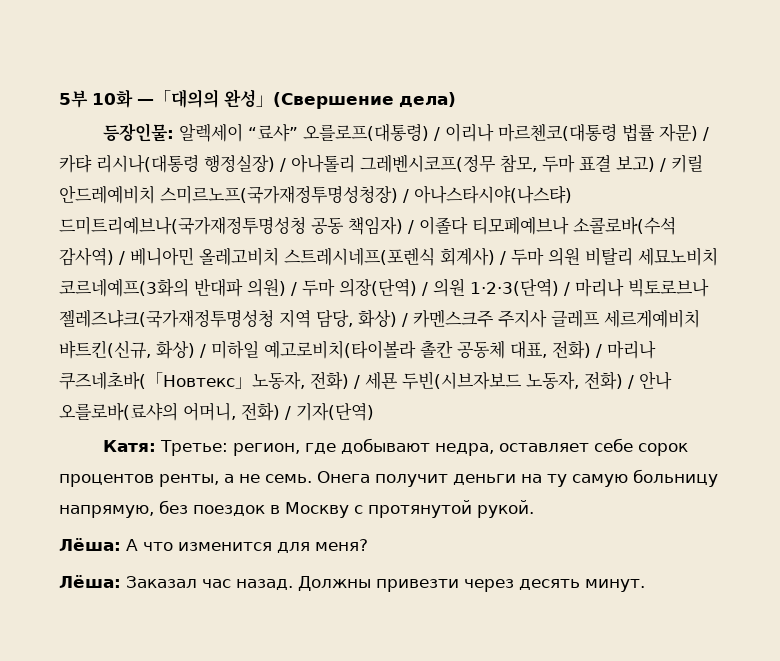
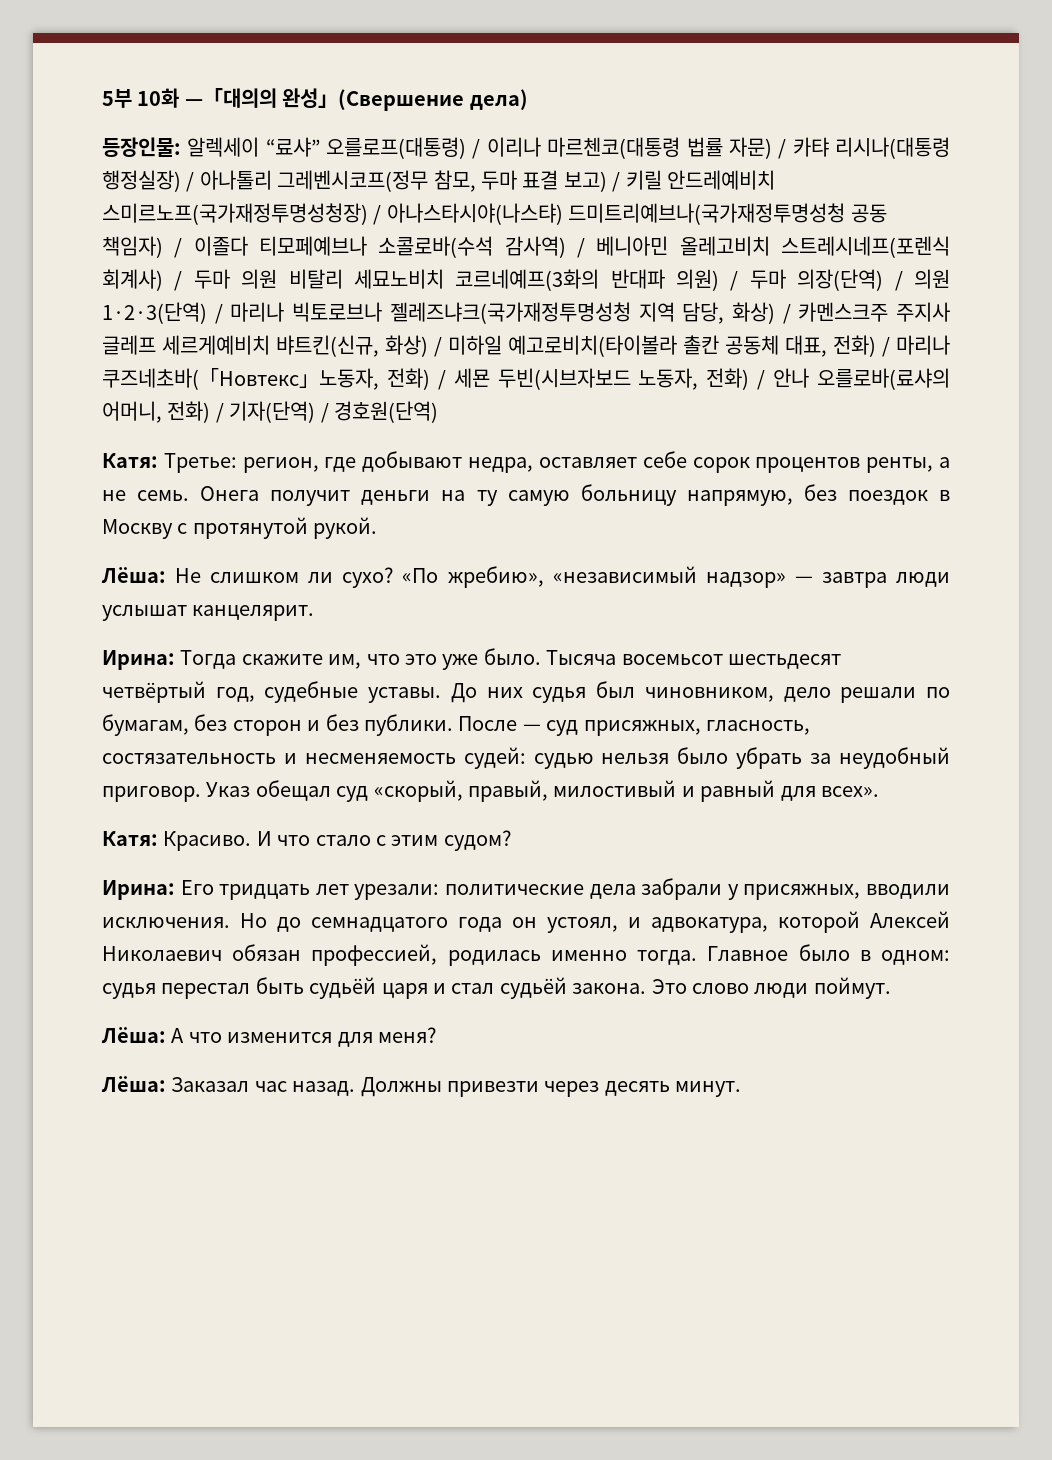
- 알렉세이 “료샤” 오를로프(대통령) / 이리나 마르첸코(대통령 법률 자문) / 카탸 리시나(대통령 행정실장) / 아나톨리 그레벤시코프(정무 참모, 두마 표결 보고) / 키릴 안드레예비치 스미르노프(국가재정투명성청장) / 아나스타시야(나스탸) 드미트리예브나(국가재정투명성청 공동 책임자) / 이졸다 티모페예브나 소콜로바(수석 감사역) / 베니아민 올레고비치 스트레시네프(포렌식 회계사) / 두마 의원 비탈리 세묘노비치 코르네예프(3화의 반대파 의원) / 두마 의장(단역) / 의원 1·2·3(단역) / 마리나 빅토로브나 젤레즈냐크(국가재정투명성청 지역 담당, 화상) / 카멘스크주 주지사 글레프 세르게예비치 뱌트킨(신규, 화상) / 미하일 예고로비치(타이볼라 촐칸 공동체 대표, 전화) / 마리나 쿠즈네초바(「Новтекс」노동자, 전화) / 세묜 두빈(시브자보드 노동자, 전화) / 안나 오를로바(료샤의 어머니, 전화) / 기자(단역)
+ 알렉세이 “료샤” 오를로프(대통령) / 이리나 마르첸코(대통령 법률 자문) / 카탸 리시나(대통령 행정실장) / 아나톨리 그레벤시코프(정무 참모, 두마 표결 보고) / 키릴 안드레예비치 스미르노프(국가재정투명성청장) / 아나스타시야(나스탸) 드미트리예브나(국가재정투명성청 공동 책임자) / 이졸다 티모페예브나 소콜로바(수석 감사역) / 베니아민 올레고비치 스트레시네프(포렌식 회계사) / 두마 의원 비탈리 세묘노비치 코르네예프(3화의 반대파 의원) / 두마 의장(단역) / 의원 1·2·3(단역) / 마리나 빅토로브나 젤레즈냐크(국가재정투명성청 지역 담당, 화상) / 카멘스크주 주지사 글레프 세르게예비치 뱌트킨(신규, 화상) / 미하일 예고로비치(타이볼라 촐칸 공동체 대표, 전화) / 마리나 쿠즈네초바(「Новтекс」노동자, 전화) / 세묜 두빈(시브자보드 노동자, 전화) / 안나 오를로바(료샤의 어머니, 전화) / 기자(단역) / 경호원(단역)
+ Лёша: Не слишком ли сухо? «По жребию», «независимый надзор» — завтра люди услышат канцелярит.
+ Ирина: Тогда скажите им, что это уже было. Тысяча восемьсот шестьдесят четвёртый год, судебные уставы. До них судья был чиновником, дело решали по бумагам, без сторон и без публики. После — суд присяжных, гласность, состязательность и несменяемость судей: судью нельзя было убрать за неудобный приговор. Указ обещал суд «скорый, правый, милостивый и равный для всех».
+ Катя: Красиво. И что стало с этим судом?
+ Ирина: Его тридцать лет урезали: политические дела забрали у присяжных, вводили исключения. Но до семнадцатого года он устоял, и адвокатура, которой Алексей Николаевич обязан профессией, родилась именно тогда. Главное было в одном: судья перестал быть судьёй царя и стал судьёй закона. Это слово люди поймут.

